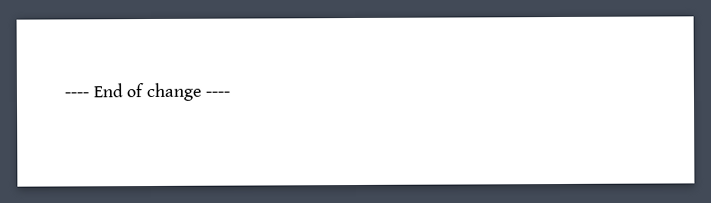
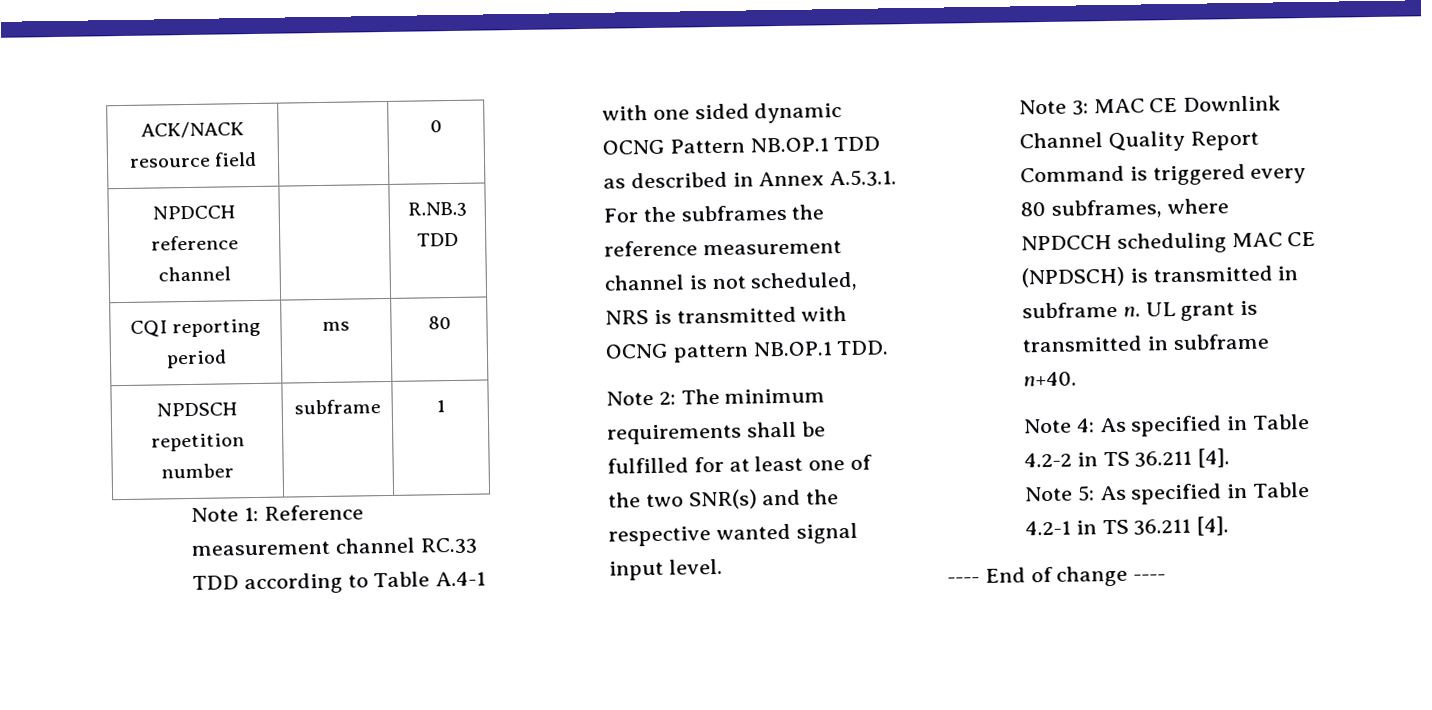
+ ACK/NACK resource field | | 0
+ NPDCCH reference channel | | R.NB.3 TDD
+ CQI reporting period | ms | 80
+ NPDSCH repetition number | subframe | 1
+ Note 1: Reference measurement channel RC.33 TDD according to Table A.4-1 with one sided dynamic OCNG Pattern NB.OP.1 TDD as described in Annex A.5.3.1. For the subframes the reference measurement channel is not scheduled, NRS is transmitted with OCNG pattern NB.OP.1 TDD.
+ Note 2: The minimum requirements shall be fulfilled for at least one of the two SNR(s) and the respective wanted signal input level.
+ Note 3: MAC CE Downlink Channel Quality Report Command is triggered every 80 subframes, where NPDCCH scheduling MAC CE (NPDSCH) is transmitted in subframe n. UL grant is transmitted in subframe n+40.
+ Note 4: As specified in Table 4.2-2 in TS 36.211 [4].
+ Note 5: As specified in Table 4.2-1 in TS 36.211 [4].

